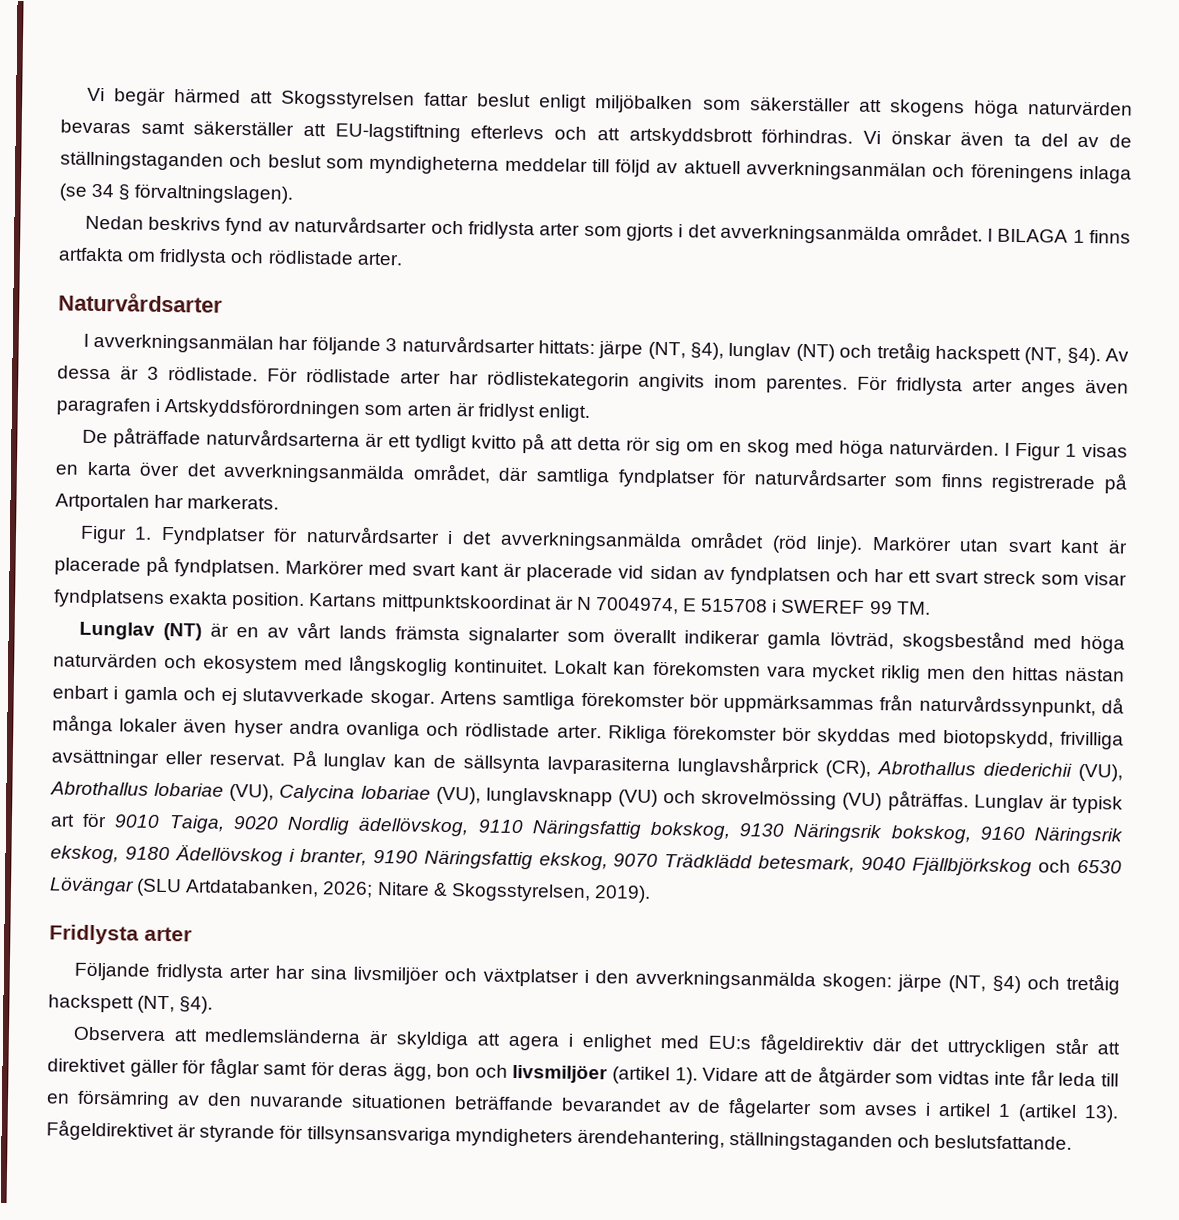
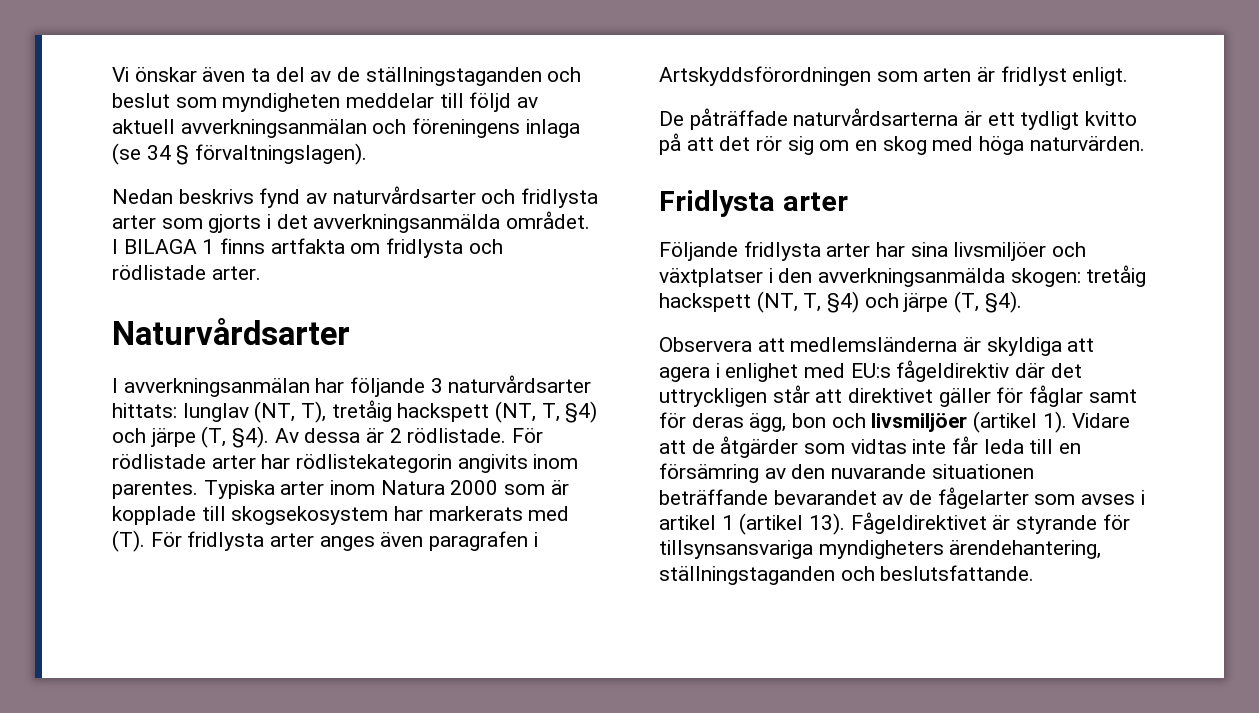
- Vi begär härmed att Skogsstyrelsen fattar beslut enligt miljöbalken som säkerställer att skogens höga naturvärden bevaras samt säkerställer att EU-lagstiftning efterlevs och att artskyddsbrott förhindras. Vi önskar även ta del av de ställningstaganden och beslut som myndigheterna meddelar till följd av aktuell avverkningsanmälan och föreningens inlaga (se 34 § förvaltningslagen).
+ Vi önskar även ta del av de ställningstaganden och beslut som myndigheten meddelar till följd av aktuell avverkningsanmälan och föreningens inlaga (se 34 § förvaltningslagen).
- I avverkningsanmälan har följande 3 naturvårdsarter hittats: järpe (NT, §4), lunglav (NT) och tretåig hackspett (NT, §4).
+ I avverkningsanmälan har följande 3 naturvårdsarter hittats: lunglav (NT, T), tretåig hackspett (NT, T, §4) och järpe (T, §4).
- Av dessa är 3 rödlistade.
+ Av dessa är 2 rödlistade.
- För fridlysta arter anges även paragrafen i Artskyddsförordningen som arten är fridlyst enligt.
+ Typiska arter inom Natura 2000 som är kopplade till skogsekosystem har markerats med (T). För fridlysta arter anges även paragrafen i Artskyddsförordningen som arten är fridlyst enligt.
- De påträffade naturvårdsarterna är ett tydligt kvitto på att detta rör sig om en skog med höga naturvärden. I Figur 1 visas en karta över det avverkningsanmälda området, där samtliga fyndplatser för naturvårdsarter som finns registrerade på Artportalen har markerats.
- Figur 1. Fyndplatser för naturvårdsarter i det avverkningsanmälda området (röd linje). Markörer utan svart kant är placerade på fyndplatsen. Markörer med svart kant är placerade vid sidan av fyndplatsen och har ett svart streck som visar fyndplatsens exakta position. Kartans mittpunktskoordinat är N 7004974, E 515708 i SWEREF 99 TM.
- Lunglav (NT) är en av vårt lands främsta signalarter som överallt indikerar gamla lövträd, skogsbestånd med höga naturvärden och ekosystem med långskoglig kontinuitet. Lokalt kan förekomsten vara mycket riklig men den hittas nästan enbart i gamla och ej slutavverkade skogar. Artens samtliga förekomster bör uppmärksammas från naturvårdssynpunkt, då många lokaler även hyser andra ovanliga och rödlistade arter. Rikliga förekomster bör skyddas med biotopskydd, frivilliga avsättningar eller reservat. På lunglav kan de sällsynta lavparasiterna lunglavshårprick (CR), Abrothallus diederichii (VU), Abrothallus lobariae (VU), Calycina lobariae (VU), lunglavsknapp (VU) och skrovelmössing (VU) påträffas. Lunglav är typisk art för 9010 Taiga, 9020 Nordlig ädellövskog, 9110 Näringsfattig bokskog, 9130 Näringsrik bokskog, 9160 Näringsrik ekskog, 9180 Ädellövskog i branter, 9190 Näringsfattig ekskog, 9070 Trädklädd betesmark, 9040 Fjällbjörkskog och 6530 Lövängar (SLU Artdatabanken, 2026; Nitare & Skogsstyrelsen, 2019).
+ De påträffade naturvårdsarterna är ett tydligt kvitto på att det rör sig om en skog med höga naturvärden.
- Följande fridlysta arter har sina livsmiljöer och växtplatser i den avverkningsanmälda skogen: järpe (NT, §4) och tretåig hackspett (NT, §4).
+ Följande fridlysta arter har sina livsmiljöer och växtplatser i den avverkningsanmälda skogen: tretåig hackspett (NT, T, §4) och järpe (T, §4).

